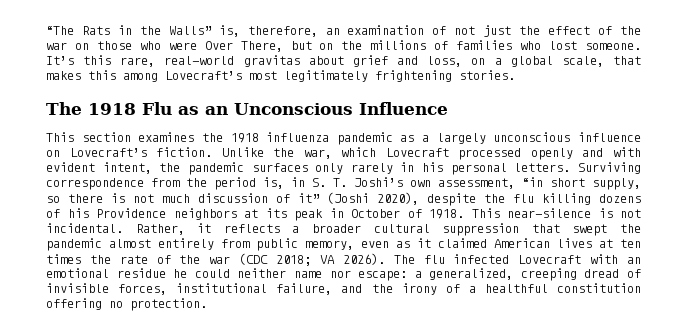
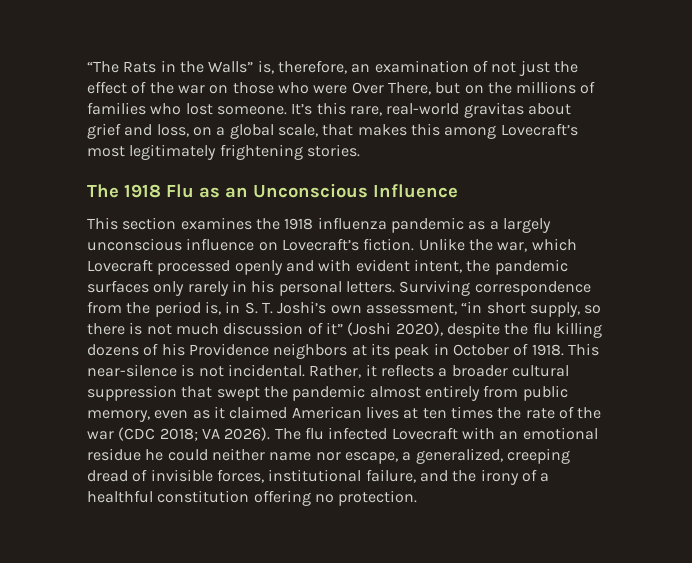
- The flu infected Lovecraft with an emotional residue he could neither name nor escape: a generalized, creeping dread of invisible forces, institutional failure, and the irony of a healthful constitution offering no protection.
+ The flu infected Lovecraft with an emotional residue he could neither name nor escape, a generalized, creeping dread of invisible forces, institutional failure, and the irony of a healthful constitution offering no protection.

